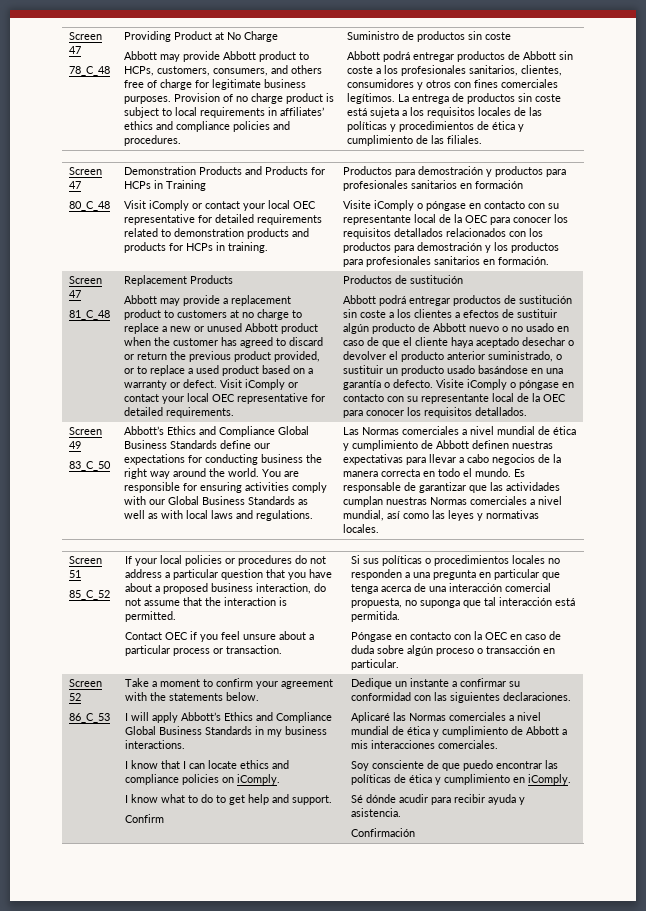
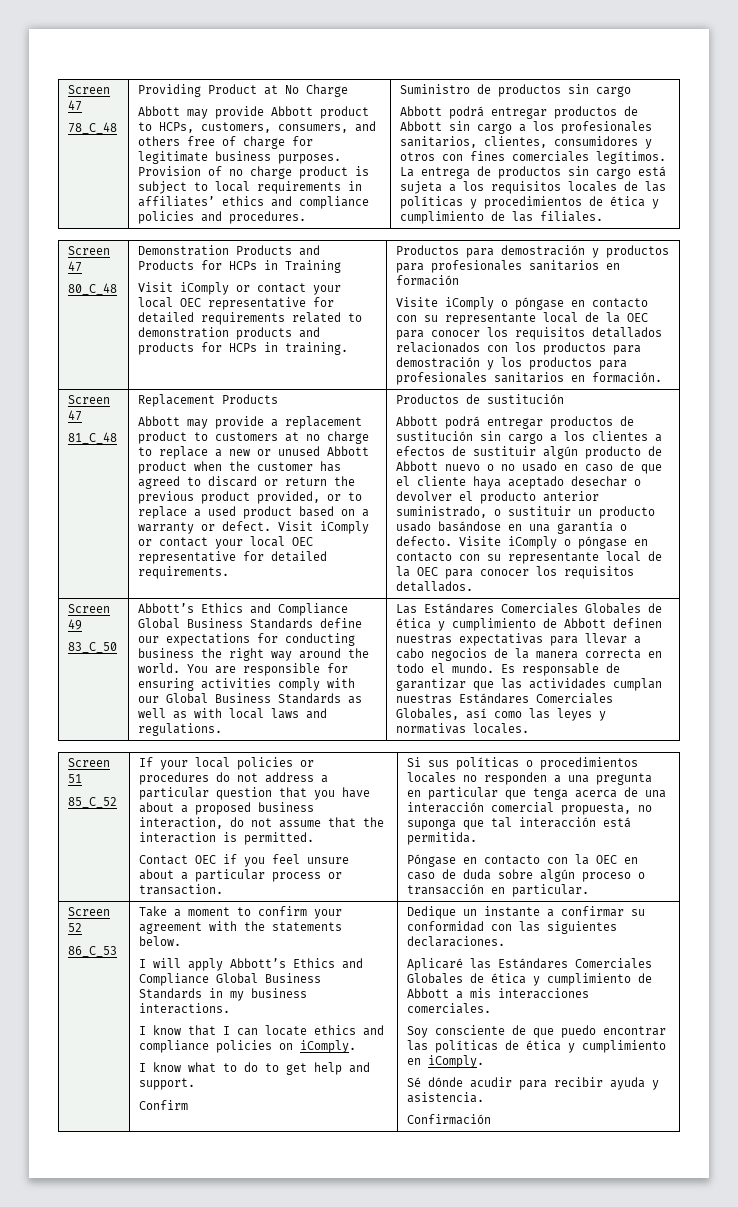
- Suministro de productos sin coste
+ Suministro de productos sin cargo
- Abbott podrá entregar productos de Abbott sin coste a los profesionales sanitarios, clientes, consumidores y otros con fines comerciales legítimos.
+ Abbott podrá entregar productos de Abbott sin cargo a los profesionales sanitarios, clientes, consumidores y otros con fines comerciales legítimos.
- La entrega de productos sin coste está sujeta a los requisitos locales de las políticas y procedimientos de ética y cumplimiento de las filiales.
+ La entrega de productos sin cargo está sujeta a los requisitos locales de las políticas y procedimientos de ética y cumplimiento de las filiales.
- Abbott podrá entregar productos de sustitución sin coste a los clientes a efectos de sustituir algún producto de Abbott nuevo o no usado en caso de que el cliente haya aceptado desechar o devolver el producto anterior suministrado, o sustituir un producto usado basándose en una garantía o defecto.
+ Abbott podrá entregar productos de sustitución sin cargo a los clientes a efectos de sustituir algún producto de Abbott nuevo o no usado en caso de que el cliente haya aceptado desechar o devolver el producto anterior suministrado, o sustituir un producto usado basándose en una garantía o defecto.
- Las Normas comerciales a nivel mundial de ética y cumplimiento de Abbott definen nuestras expectativas para llevar a cabo negocios de la manera correcta en todo el mundo.
+ Las Estándares Comerciales Globales de ética y cumplimiento de Abbott definen nuestras expectativas para llevar a cabo negocios de la manera correcta en todo el mundo.
- Es responsable de garantizar que las actividades cumplan nuestras Normas comerciales a nivel mundial, así como las leyes y normativas locales.
+ Es responsable de garantizar que las actividades cumplan nuestras Estándares Comerciales Globales, así como las leyes y normativas locales.
- Aplicaré las Normas comerciales a nivel mundial de ética y cumplimiento de Abbott a mis interacciones comerciales.
+ Aplicaré las Estándares Comerciales Globales de ética y cumplimiento de Abbott a mis interacciones comerciales.

